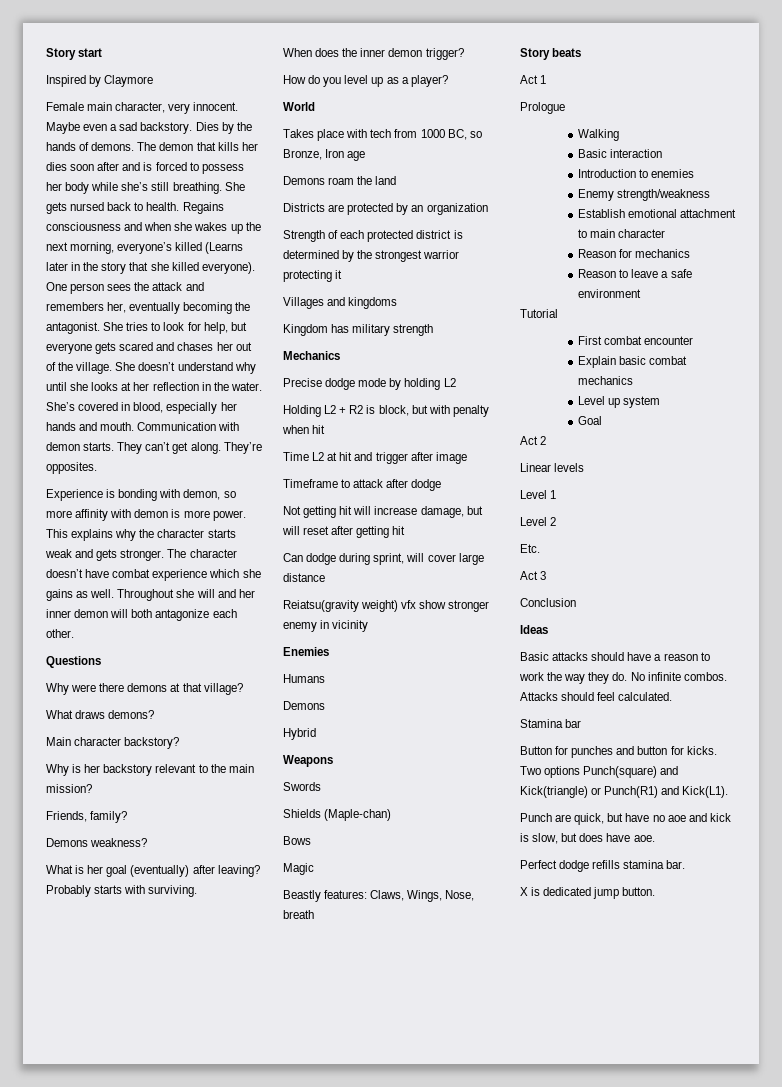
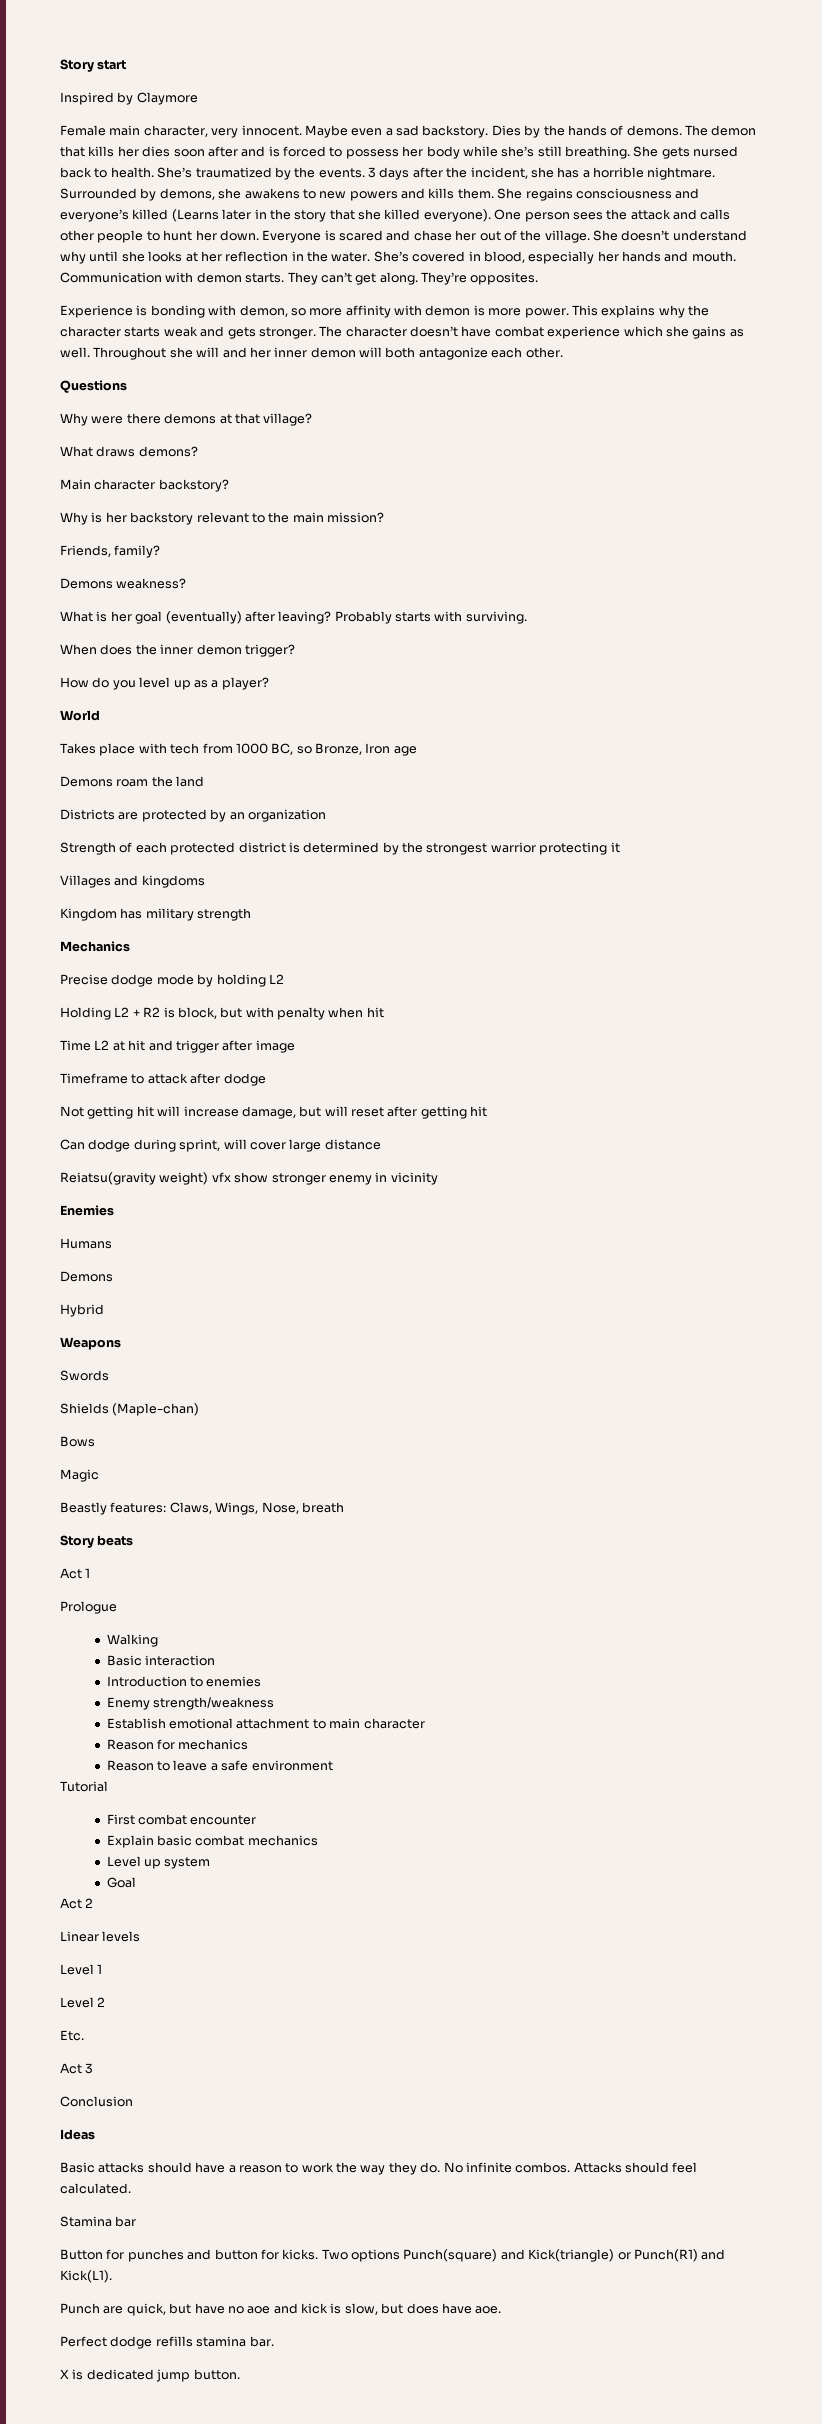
- Regains consciousness and when she wakes up the next morning, everyone’s killed (Learns later in the story that she killed everyone).
+ She’s traumatized by the events. 3 days after the incident, she has a horrible nightmare. Surrounded by demons, she awakens to new powers and kills them. She regains consciousness and everyone’s killed (Learns later in the story that she killed everyone).
- One person sees the attack and remembers her, eventually becoming the antagonist. She tries to look for help, but everyone gets scared and chases her out of the village.
+ One person sees the attack and calls other people to hunt her down. Everyone is scared and chase her out of the village.

